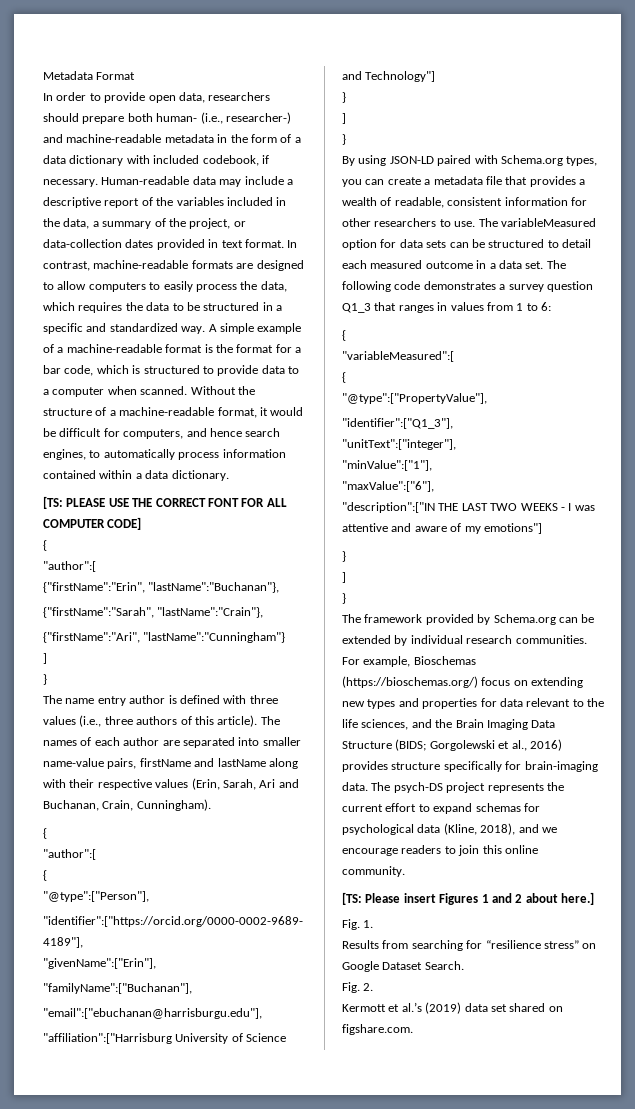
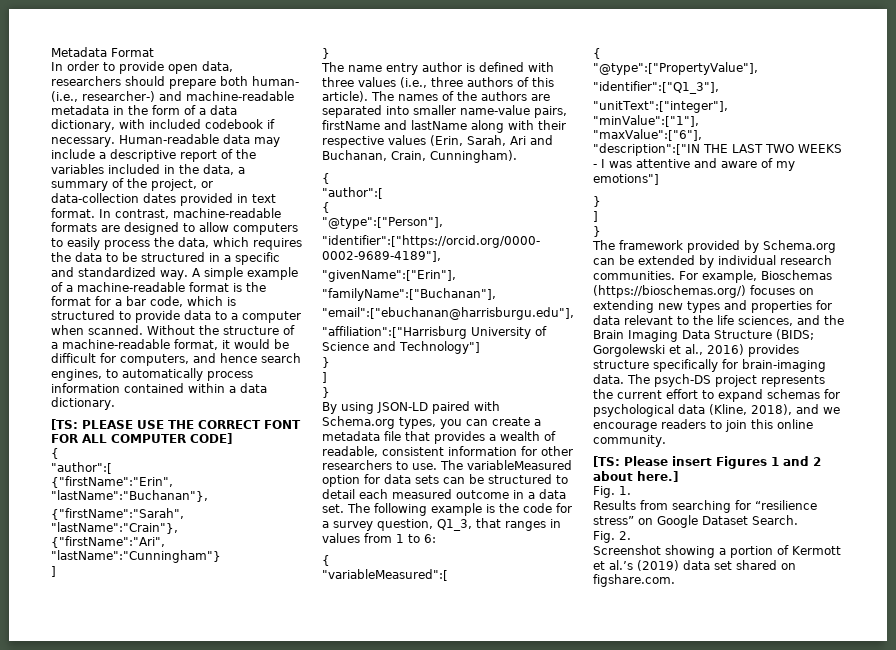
- In order to provide open data, researchers should prepare both human- (i.e., researcher-) and machine-readable metadata in the form of a data dictionary with included codebook, if necessary.
+ In order to provide open data, researchers should prepare both human- (i.e., researcher-) and machine-readable metadata in the form of a data dictionary, with included codebook if necessary.
- The names of each author are separated into smaller name-value pairs, firstName and lastName along with their respective values (Erin, Sarah, Ari and Buchanan, Crain, Cunningham).
+ The names of the authors are separated into smaller name-value pairs, firstName and lastName along with their respective values (Erin, Sarah, Ari and Buchanan, Crain, Cunningham).
- The following code demonstrates a survey question Q1_3 that ranges in values from 1 to 6:
+ The following example is the code for a survey question, Q1_3, that ranges in values from 1 to 6:
- For example, Bioschemas (https://bioschemas.org/) focus on extending new types and properties for data relevant to the life sciences, and the Brain Imaging Data Structure (BIDS; Gorgolewski et al., 2016) provides structure specifically for brain-imaging data.
+ For example, Bioschemas (https://bioschemas.org/) focuses on extending new types and properties for data relevant to the life sciences, and the Brain Imaging Data Structure (BIDS; Gorgolewski et al., 2016) provides structure specifically for brain-imaging data.
- Kermott et al.’s (2019) data set shared on figshare.com.
+ Screenshot showing a portion of Kermott et al.’s (2019) data set shared on figshare.com.

